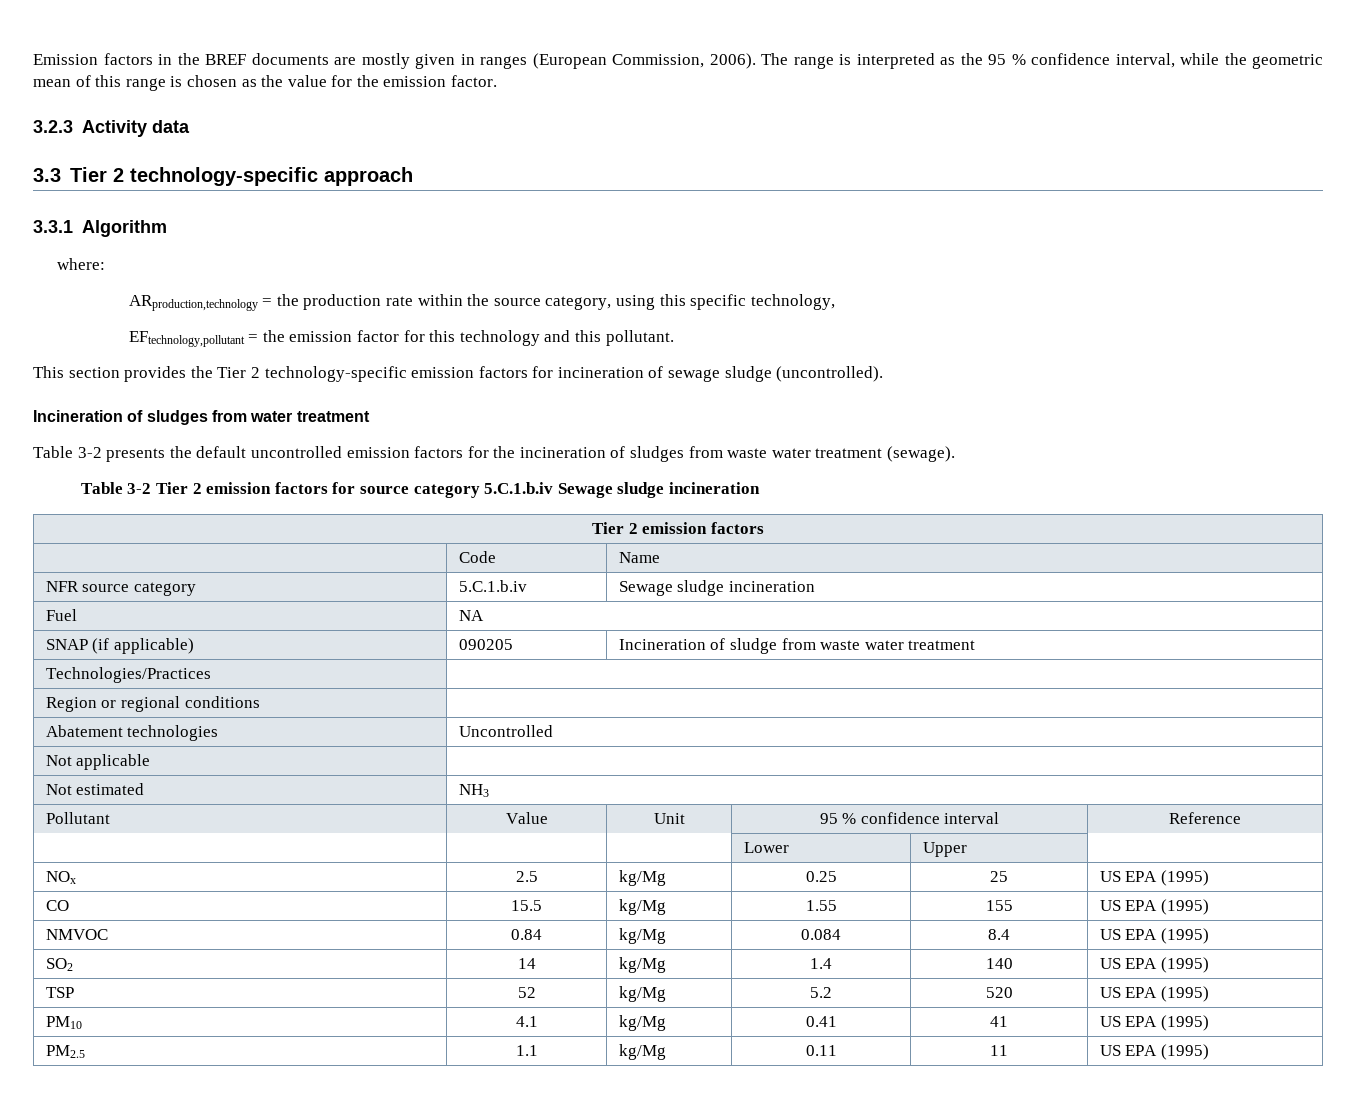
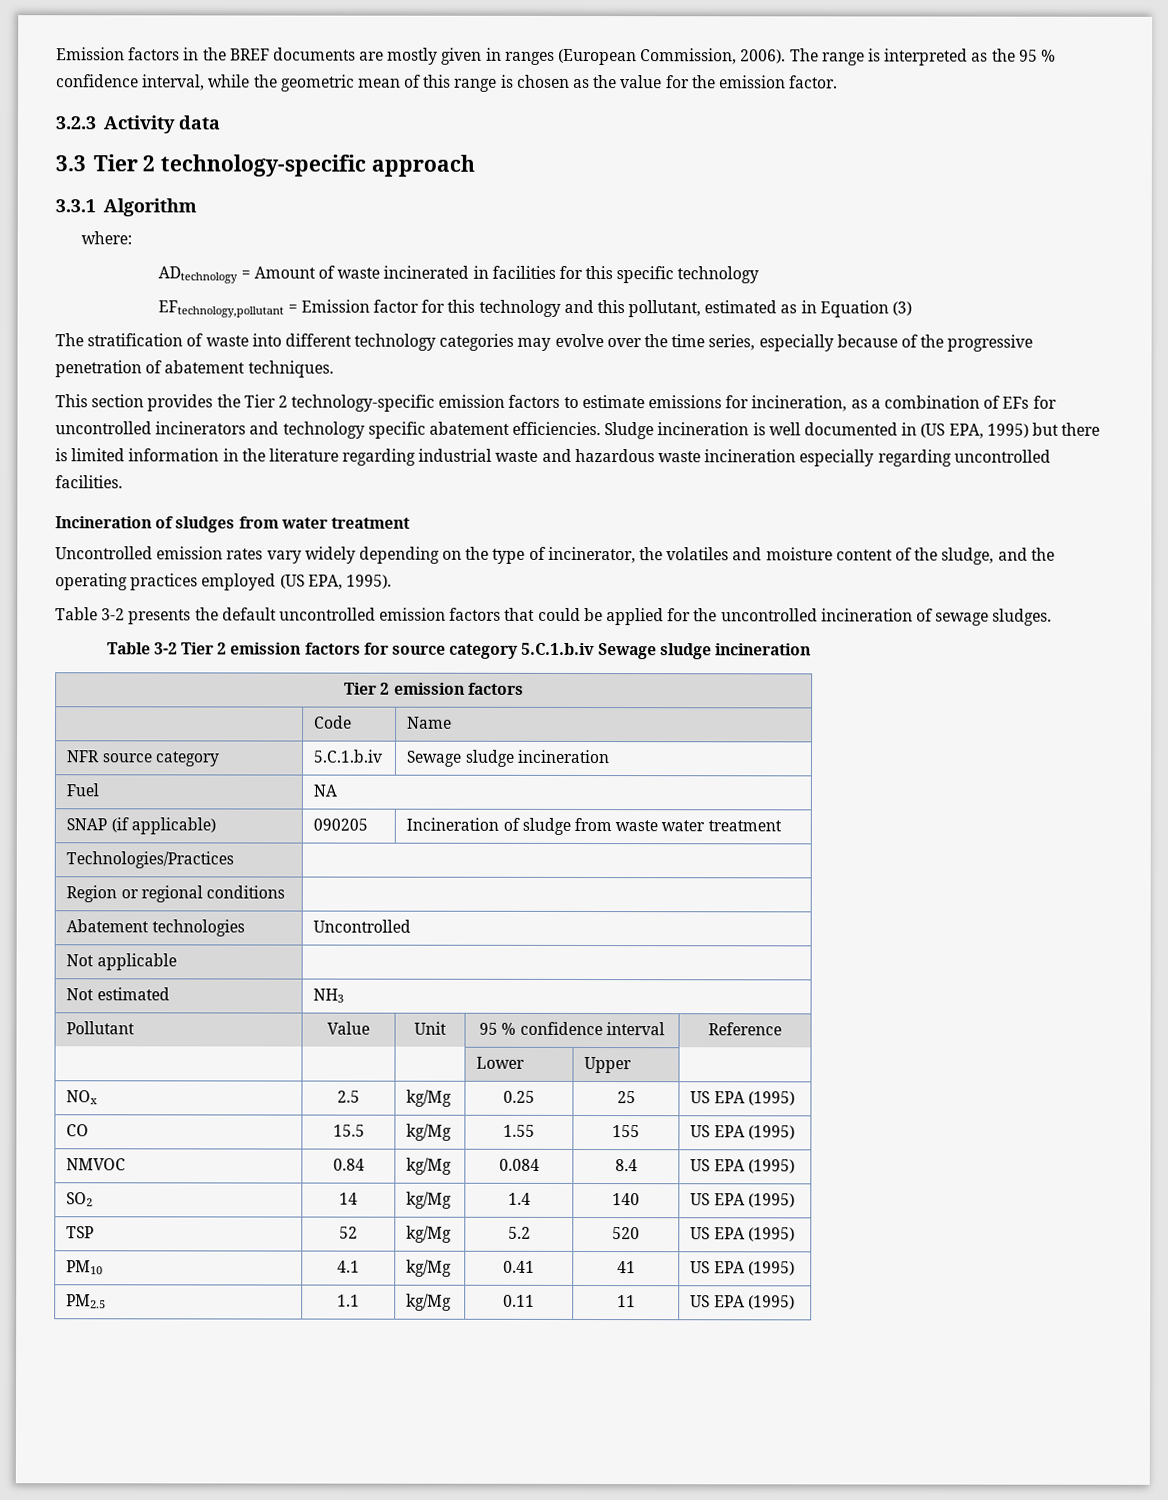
- ARproduction,technology = the production rate within the source category, using this specific technology,
+ ADtechnology = Amount of waste incinerated in facilities for this specific technology
- EFtechnology,pollutant = the emission factor for this technology and this pollutant.
+ EFtechnology,pollutant = Emission factor for this technology and this pollutant, estimated as in Equation (3)
+ The stratification of waste into different technology categories may evolve over the time series, especially because of the progressive penetration of abatement techniques.
- This section provides the Tier 2 technology-specific emission factors for incineration of sewage sludge (uncontrolled).
+ This section provides the Tier 2 technology-specific emission factors to estimate emissions for incineration, as a combination of EFs for uncontrolled incinerators and technology specific abatement efficiencies. Sludge incineration is well documented in (US EPA, 1995) but there is limited information in the literature regarding industrial waste and hazardous waste incineration especially regarding uncontrolled facilities.
+ Uncontrolled emission rates vary widely depending on the type of incinerator, the volatiles and moisture content of the sludge, and the operating practices employed (US EPA, 1995).
- Table 3-2 presents the default uncontrolled emission factors for the incineration of sludges from waste water treatment (sewage).
+ Table 3-2 presents the default uncontrolled emission factors that could be applied for the uncontrolled incineration of sewage sludges.

